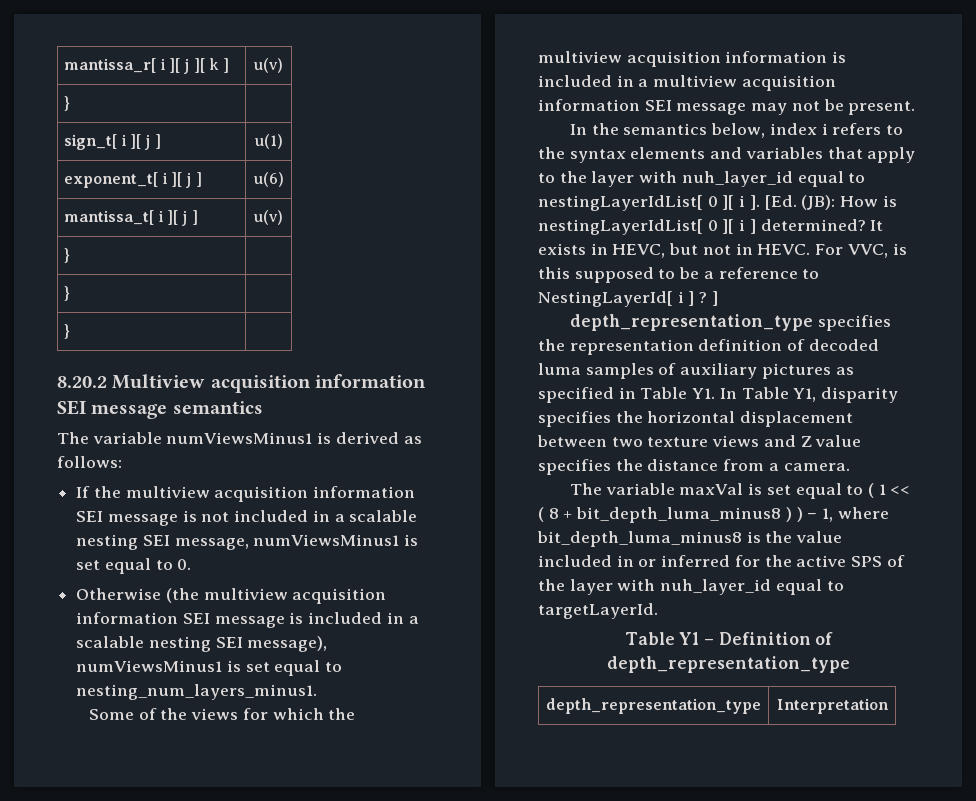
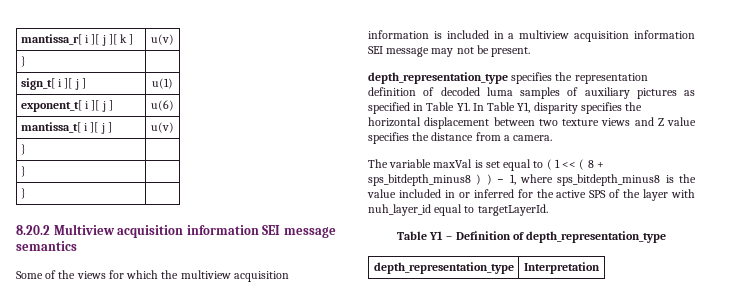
- The variable numViewsMinus1 is derived as follows:
- If the multiview acquisition information SEI message is not included in a scalable nesting SEI message, numViewsMinus1 is set equal to 0.
- Otherwise (the multiview acquisition information SEI message is included in a scalable nesting SEI message), numViewsMinus1 is set equal to nesting_num_layers_minus1.
- In the semantics below, index i refers to the syntax elements and variables that apply to the layer with nuh_layer_id equal to nestingLayerIdList[ 0 ][ i ]. [Ed. (JB): How is nestingLayerIdList[ 0 ][ i ] determined? It exists in HEVC, but not in HEVC. For VVC, is this supposed to be a reference to NestingLayerId[ i ] ? ]
- The variable maxVal is set equal to ( 1 << ( 8 + bit_depth_luma_minus8 ) ) − 1, where bit_depth_luma_minus8 is the value included in or inferred for the active SPS of the layer with nuh_layer_id equal to targetLayerId.
+ The variable maxVal is set equal to ( 1 << ( 8 + sps_bitdepth_minus8 ) ) − 1, where sps_bitdepth_minus8 is the value included in or inferred for the active SPS of the layer with nuh_layer_id equal to targetLayerId.

